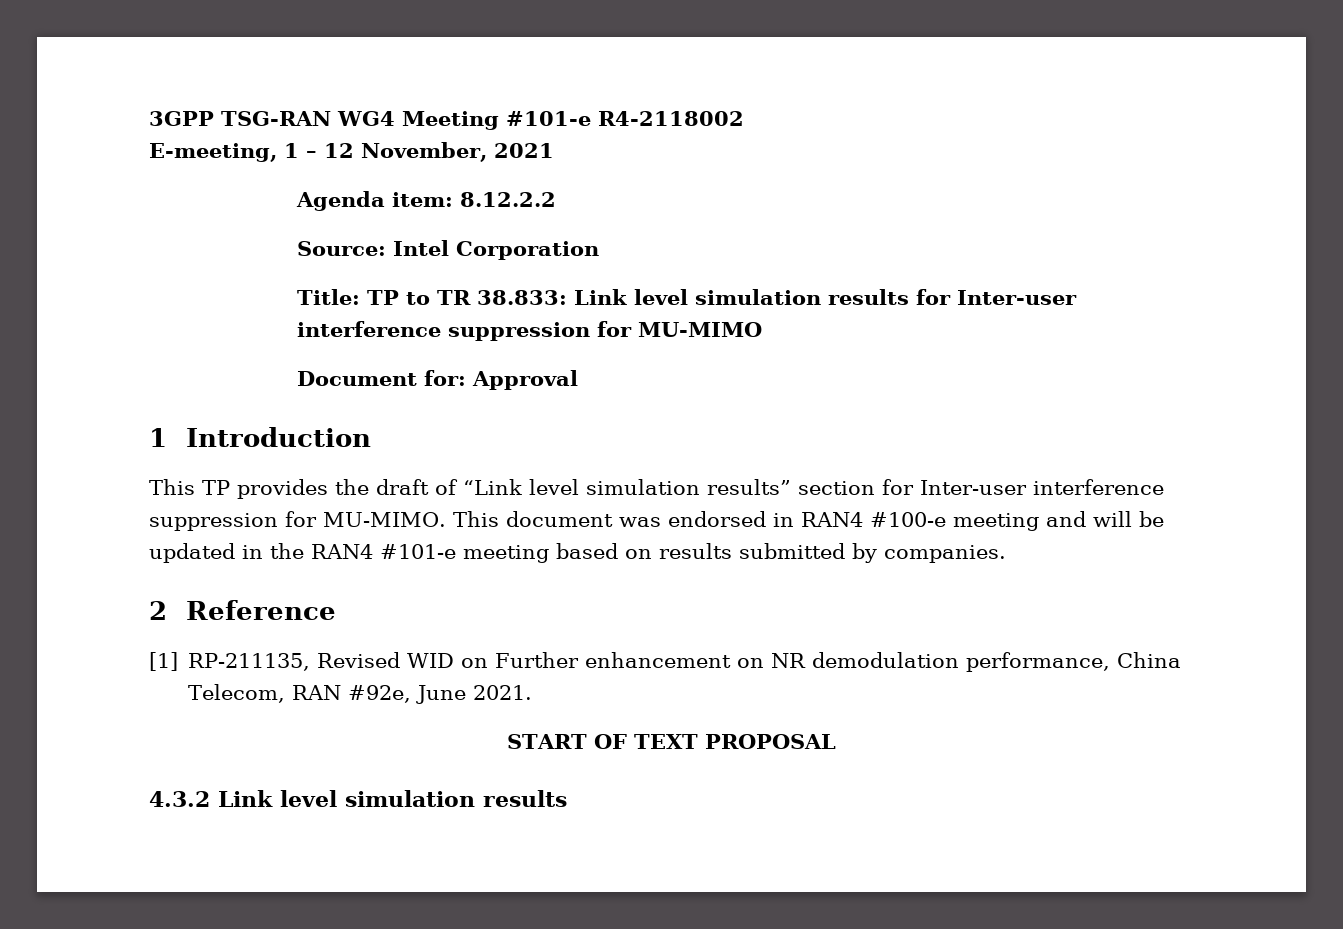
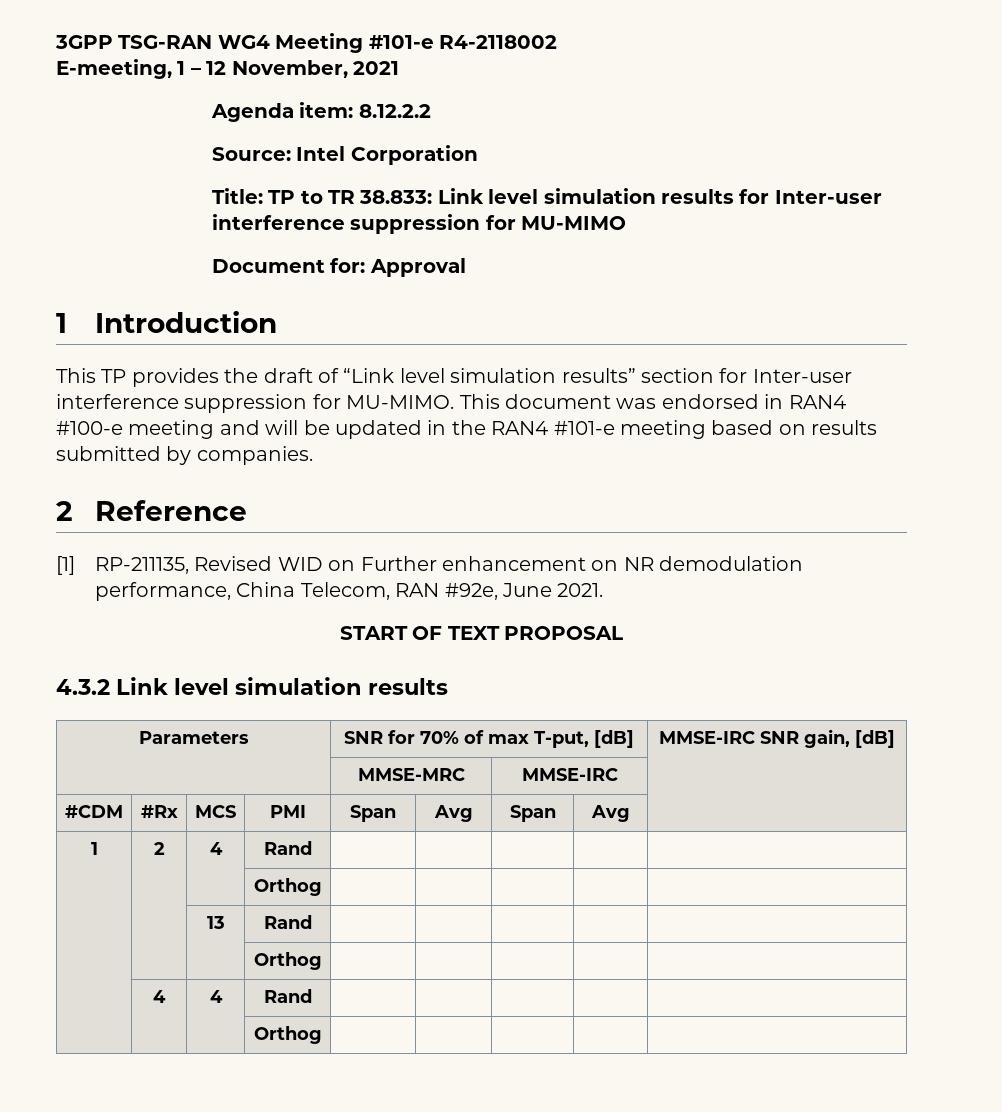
+ Parameters | SNR for 70% of max T-put, [dB] | MMSE-IRC SNR gain, [dB]
+ | MMSE-MRC | MMSE-IRC |
+ #CDM | #Rx | MCS | PMI | Span | Avg | Span | Avg |
+ 1 | 2 | 4 | Rand | | | | |
+ | | | Orthog | | | | |
+ | | 13 | Rand | | | | |
+ | | | Orthog | | | | |
+ | 4 | 4 | Rand | | | | |
+ | | | Orthog | | | | |

